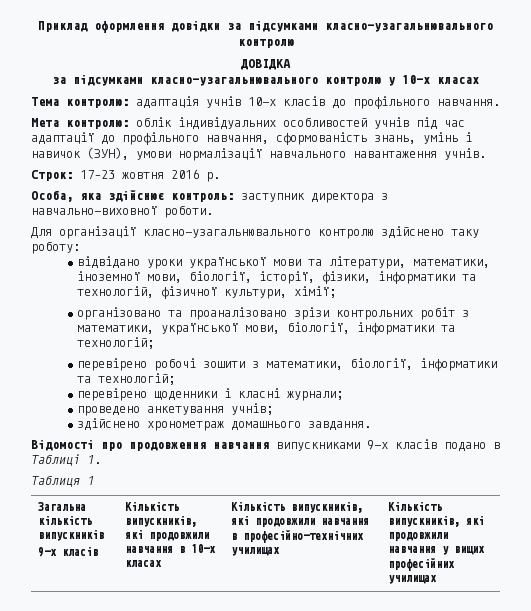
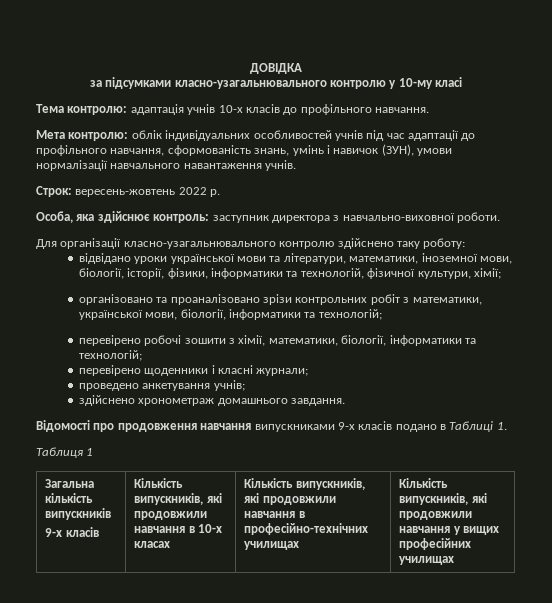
- Приклад оформлення довідки за підсумками класно-узагальнювального контролю
- за підсумками класно-узагальнювального контролю у 10-х класах
+ за підсумками класно-узагальнювального контролю у 10-му класі
- Строк: 17–23 жовтня 2016 р.
+ Строк: вересень-жовтень 2022 р.
- перевірено робочі зошити з математики, біології, інформатики та технологій;
+ перевірено робочі зошити з хімії, математики, біології, інформатики та технологій;

